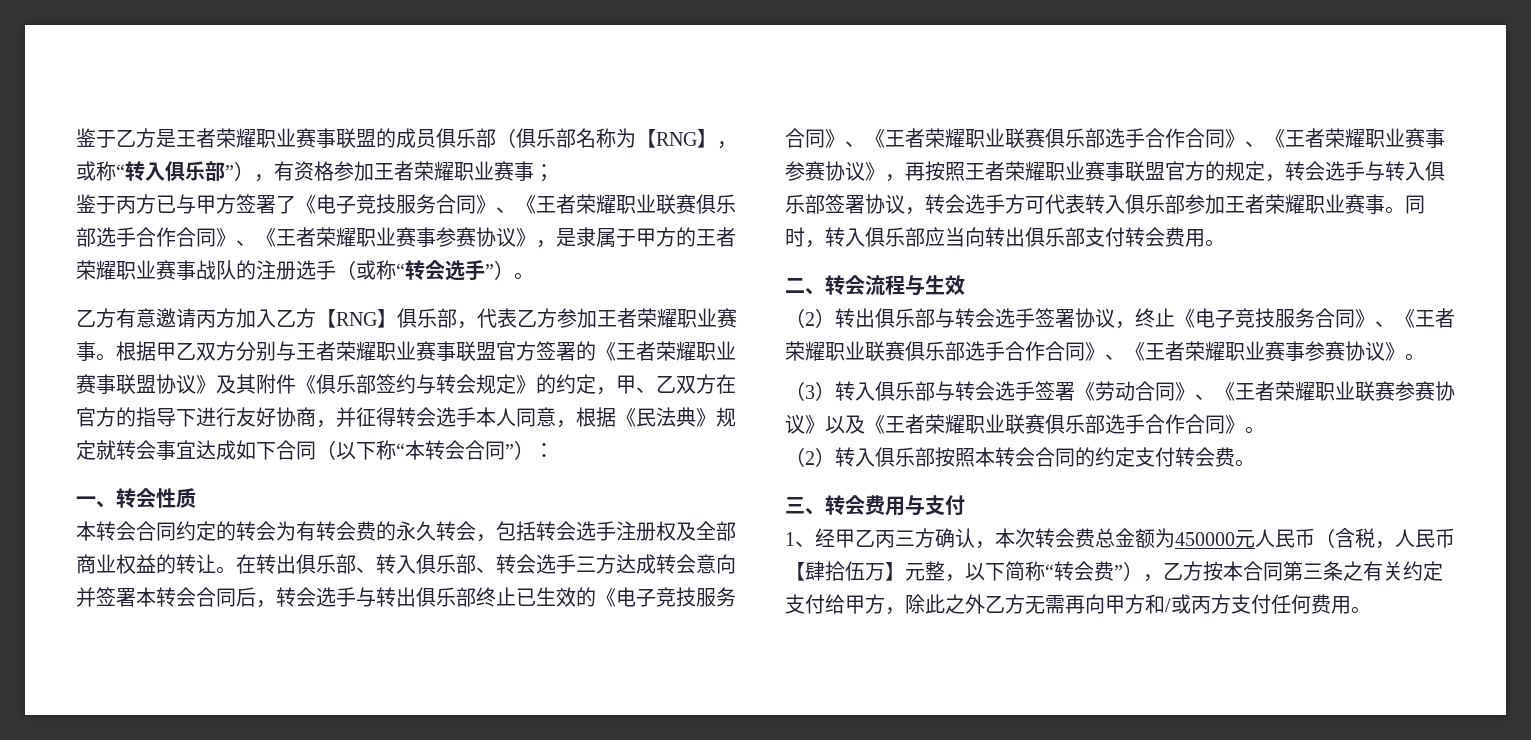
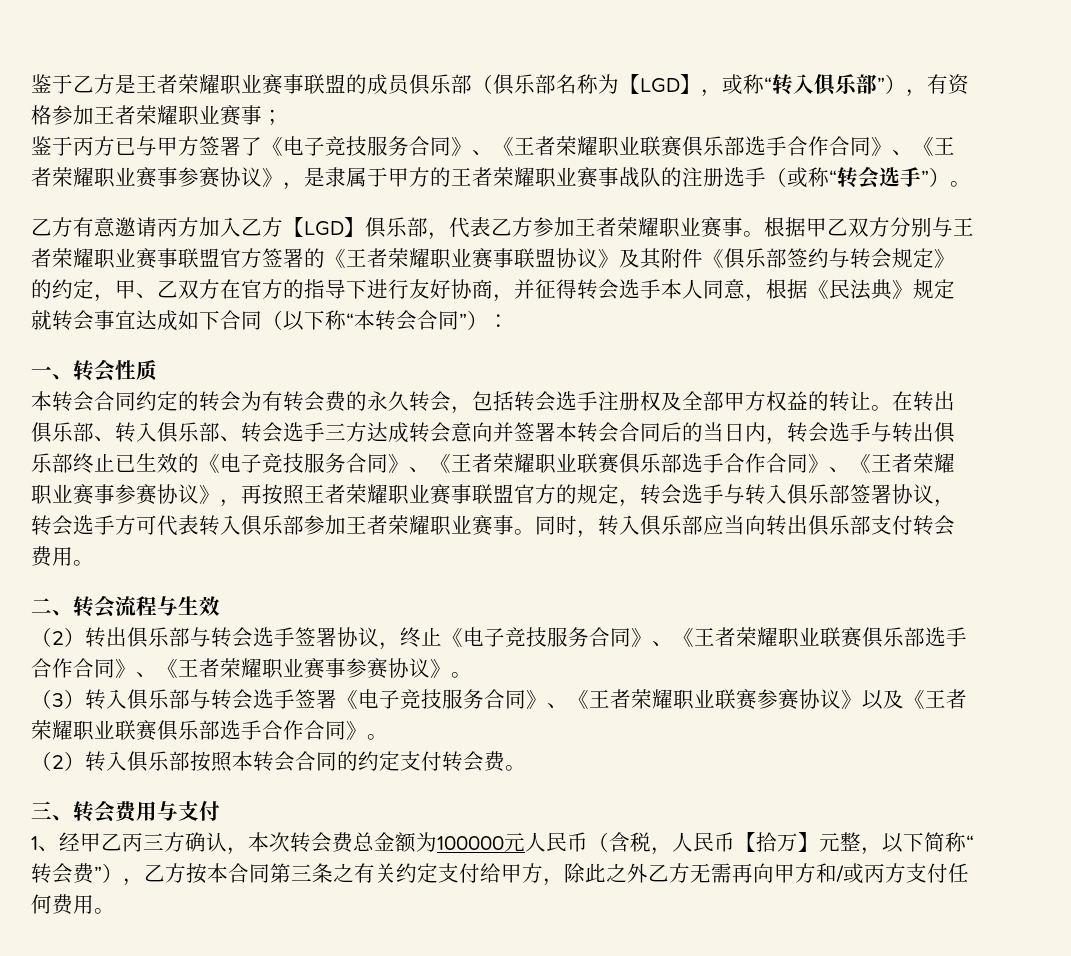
- 鉴于乙方是王者荣耀职业赛事联盟的成员俱乐部（俱乐部名称为【RNG】，或称“转入俱乐部”），有资格参加王者荣耀职业赛事；
+ 鉴于乙方是王者荣耀职业赛事联盟的成员俱乐部（俱乐部名称为【LGD】，或称“转入俱乐部”），有资格参加王者荣耀职业赛事；
- 乙方有意邀请丙方加入乙方【RNG】俱乐部，代表乙方参加王者荣耀职业赛事。
+ 乙方有意邀请丙方加入乙方【LGD】俱乐部，代表乙方参加王者荣耀职业赛事。
- 本转会合同约定的转会为有转会费的永久转会，包括转会选手注册权及全部商业权益的转让。
+ 本转会合同约定的转会为有转会费的永久转会，包括转会选手注册权及全部甲方权益的转让。
- 在转出俱乐部、转入俱乐部、转会选手三方达成转会意向并签署本转会合同后，转会选手与转出俱乐部终止已生效的《电子竞技服务合同》、《王者荣耀职业联赛俱乐部选手合作合同》、《王者荣耀职业赛事参赛协议》，再按照王者荣耀职业赛事联盟官方的规定，转会选手与转入俱乐部签署协议，转会选手方可代表转入俱乐部参加王者荣耀职业赛事。
+ 在转出俱乐部、转入俱乐部、转会选手三方达成转会意向并签署本转会合同后的当日内，转会选手与转出俱乐部终止已生效的《电子竞技服务合同》、《王者荣耀职业联赛俱乐部选手合作合同》、《王者荣耀职业赛事参赛协议》，再按照王者荣耀职业赛事联盟官方的规定，转会选手与转入俱乐部签署协议，转会选手方可代表转入俱乐部参加王者荣耀职业赛事。
- （3）转入俱乐部与转会选手签署《劳动合同》、《王者荣耀职业联赛参赛协议》以及《王者荣耀职业联赛俱乐部选手合作合同》。
+ （3）转入俱乐部与转会选手签署《电子竞技服务合同》、《王者荣耀职业联赛参赛协议》以及《王者荣耀职业联赛俱乐部选手合作合同》。
- 1、经甲乙丙三方确认，本次转会费总金额为450000元人民币（含税，人民币【肆拾伍万】元整，以下简称“转会费”），乙方按本合同第三条之有关约定支付给甲方，除此之外乙方无需再向甲方和/或丙方支付任何费用。
+ 1、经甲乙丙三方确认，本次转会费总金额为100000元人民币（含税，人民币【拾万】元整，以下简称“转会费”），乙方按本合同第三条之有关约定支付给甲方，除此之外乙方无需再向甲方和/或丙方支付任何费用。

